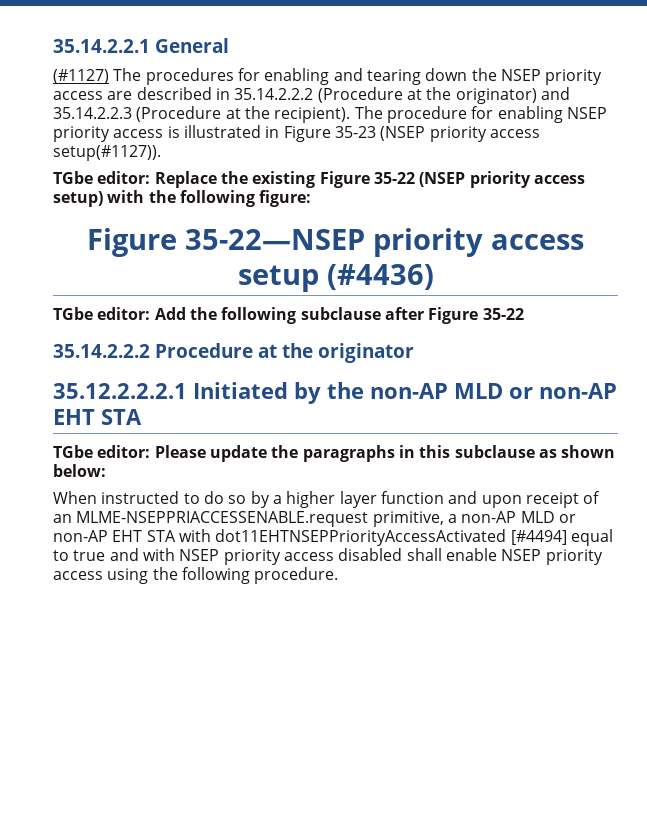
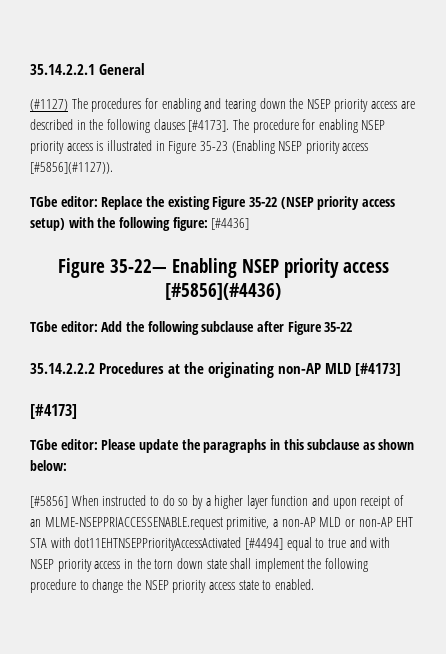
- (#1127) The procedures for enabling and tearing down the NSEP priority access are described in 35.14.2.2.2 (Procedure at the originator) and 35.14.2.2.3 (Procedure at the recipient).
+ (#1127) The procedures for enabling and tearing down the NSEP priority access are described in the following clauses [#4173].
- The procedure for enabling NSEP priority access is illustrated in Figure 35-23 (NSEP priority access setup(#1127)).
+ The procedure for enabling NSEP priority access is illustrated in Figure 35-23 (Enabling NSEP priority access [#5856](#1127)).
- TGbe editor: Replace the existing Figure 35-22 (NSEP priority access setup) with the following figure:
- Figure 35-22—NSEP priority access setup (#4436)
+ TGbe editor: Replace the existing Figure 35-22 (NSEP priority access setup) with the following figure: [#4436]
+ Figure 35-22— Enabling NSEP priority access [#5856](#4436)
- 35.14.2.2.2 Procedure at the originator
- 35.12.2.2.2.1 Initiated by the non-AP MLD or non-AP EHT STA
+ 35.14.2.2.2 Procedures at the originating non-AP MLD [#4173]
+ [#4173]
- When instructed to do so by a higher layer function and upon receipt of an MLME-NSEPPRIACCESSENABLE.request primitive, a non-AP MLD or non-AP EHT STA with dot11EHTNSEPPriorityAccessActivated [#4494] equal to true and with NSEP priority access disabled shall enable NSEP priority access using the following procedure.
+ [#5856] When instructed to do so by a higher layer function and upon receipt of an MLME-NSEPPRIACCESSENABLE.request primitive, a non-AP MLD or non-AP EHT STA with dot11EHTNSEPPriorityAccessActivated [#4494] equal to true and with NSEP priority access in the torn down state shall implement the following procedure to change the NSEP priority access state to enabled.

